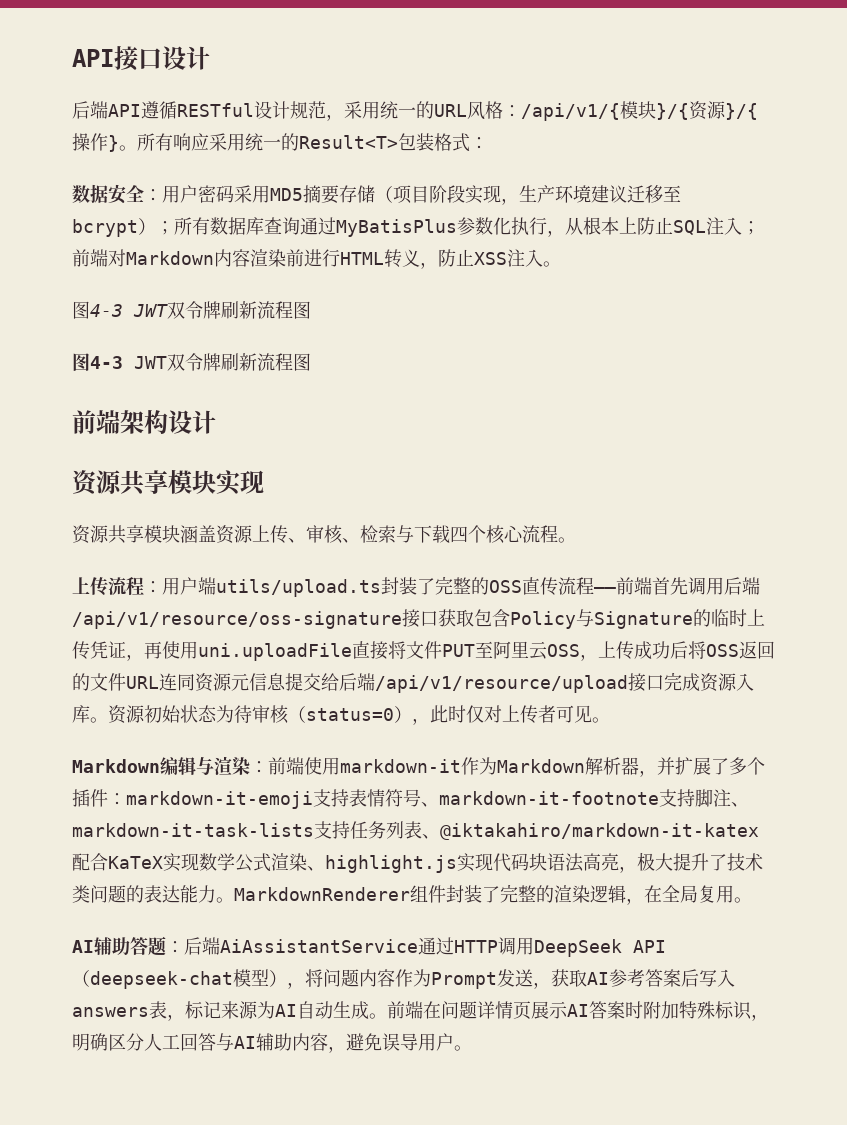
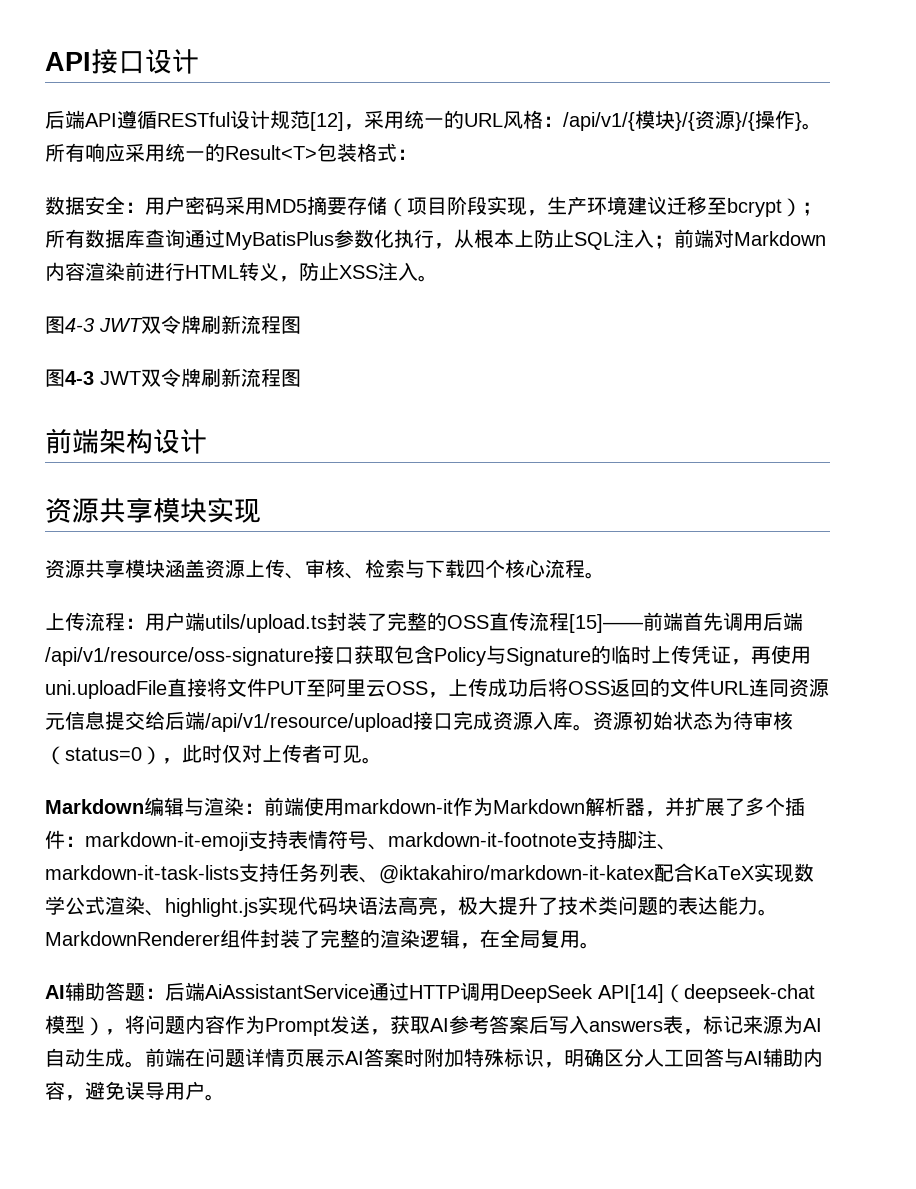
- 后端API遵循RESTful设计规范，采用统一的URL风格：/api/v1/{模块}/{资源}/{操作}。
+ 后端API遵循RESTful设计规范[12]，采用统一的URL风格：/api/v1/{模块}/{资源}/{操作}。
- 上传流程：用户端utils/upload.ts封装了完整的OSS直传流程——前端首先调用后端/api/v1/resource/oss-signature接口获取包含Policy与Signature的临时上传凭证，再使用uni.uploadFile直接将文件PUT至阿里云OSS，上传成功后将OSS返回的文件URL连同资源元信息提交给后端/api/v1/resource/upload接口完成资源入库。
+ 上传流程：用户端utils/upload.ts封装了完整的OSS直传流程[15]——前端首先调用后端/api/v1/resource/oss-signature接口获取包含Policy与Signature的临时上传凭证，再使用uni.uploadFile直接将文件PUT至阿里云OSS，上传成功后将OSS返回的文件URL连同资源元信息提交给后端/api/v1/resource/upload接口完成资源入库。
- AI辅助答题：后端AiAssistantService通过HTTP调用DeepSeek API（deepseek-chat模型），将问题内容作为Prompt发送，获取AI参考答案后写入answers表，标记来源为AI自动生成。
+ AI辅助答题：后端AiAssistantService通过HTTP调用DeepSeek API[14]（deepseek-chat模型），将问题内容作为Prompt发送，获取AI参考答案后写入answers表，标记来源为AI自动生成。

